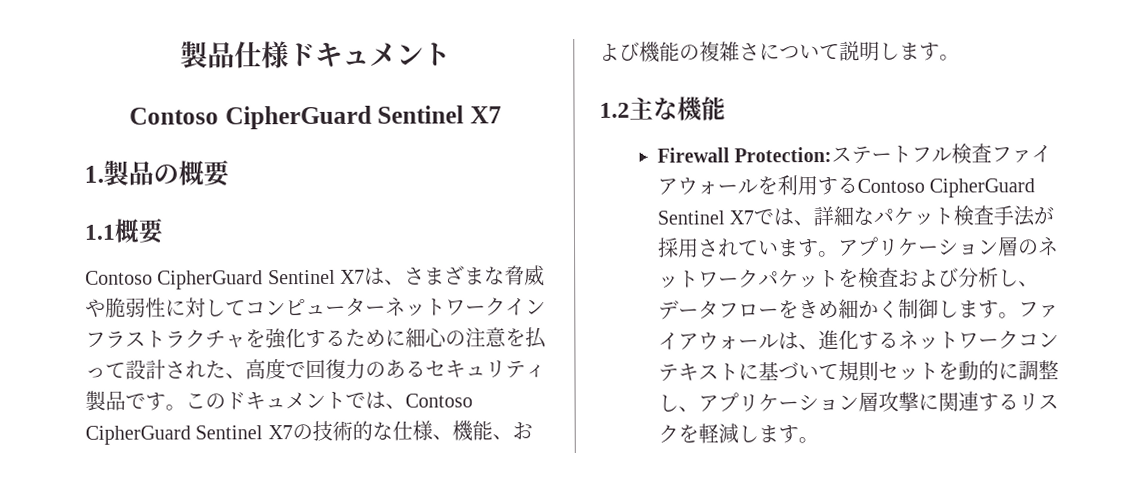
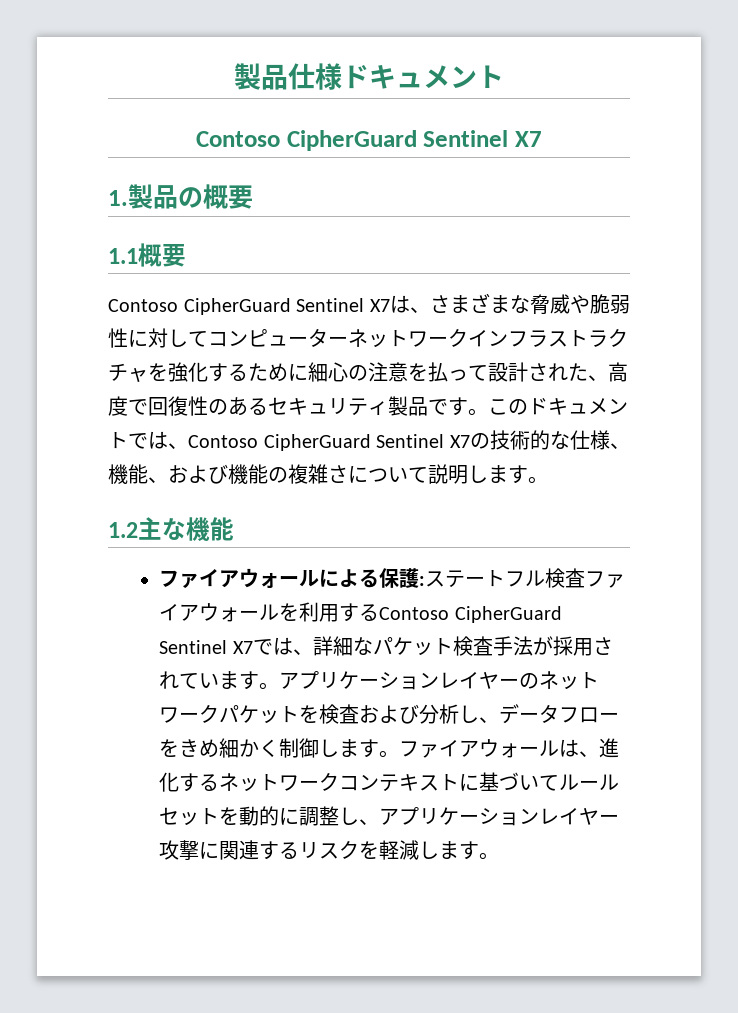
- Contoso CipherGuard Sentinel X7は、さまざまな脅威や脆弱性に対してコンピューターネットワークインフラストラクチャを強化するために細心の注意を払って設計された、高度で回復力のあるセキュリティ製品です。
+ Contoso CipherGuard Sentinel X7は、さまざまな脅威や脆弱性に対してコンピューターネットワークインフラストラクチャを強化するために細心の注意を払って設計された、高度で回復性のあるセキュリティ製品です。
- Firewall Protection:ステートフル検査ファイアウォールを利用するContoso CipherGuard Sentinel X7では、詳細なパケット検査手法が採用されています。
+ ファイアウォールによる保護:ステートフル検査ファイアウォールを利用するContoso CipherGuard Sentinel X7では、詳細なパケット検査手法が採用されています。
- アプリケーション層のネットワークパケットを検査および分析し、データフローをきめ細かく制御します。
+ アプリケーションレイヤーのネットワークパケットを検査および分析し、データフローをきめ細かく制御します。
- ファイアウォールは、進化するネットワークコンテキストに基づいて規則セットを動的に調整し、アプリケーション層攻撃に関連するリスクを軽減します。
+ ファイアウォールは、進化するネットワークコンテキストに基づいてルールセットを動的に調整し、アプリケーションレイヤー攻撃に関連するリスクを軽減します。

